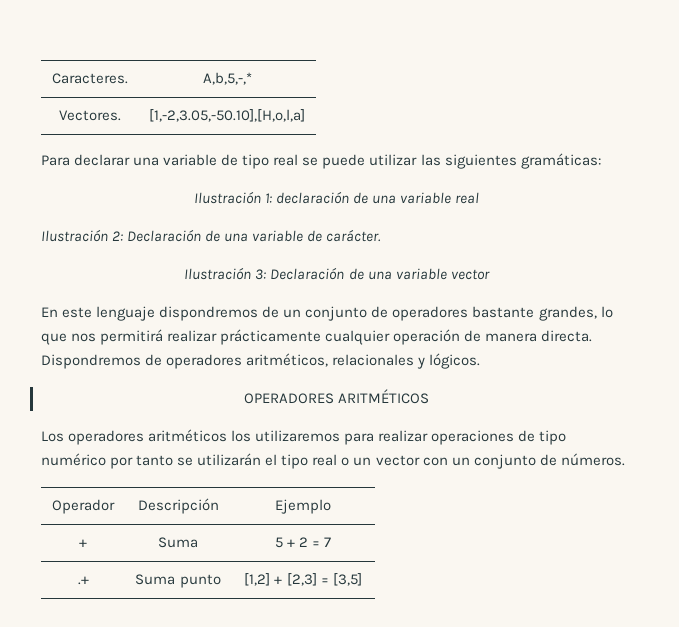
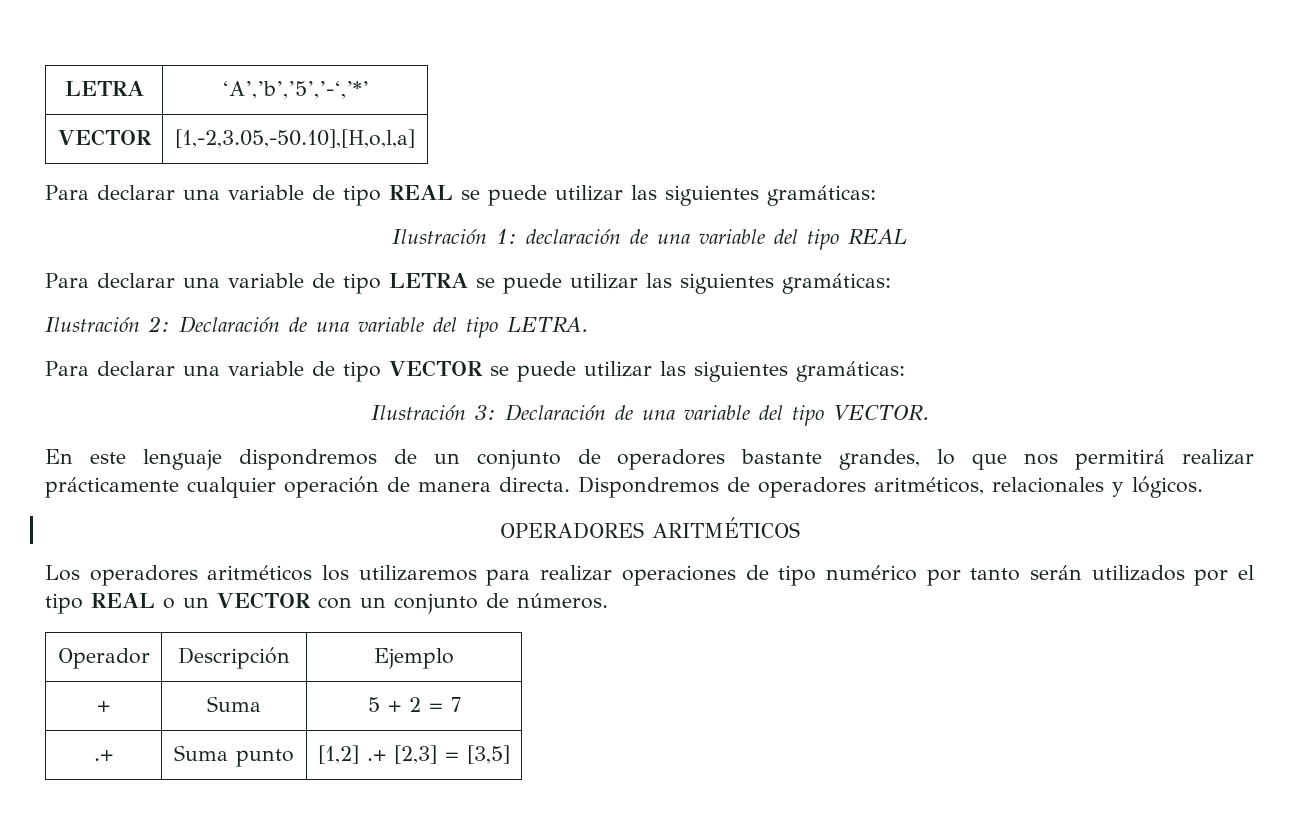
- Caracteres. | A,b,5,-,*
- Vectores. | [1,-2,3.05,-50.10],[H,o,l,a]
+ LETRA | ‘A’,’b’,’5’,’-‘,’*’
+ VECTOR | [1,-2,3.05,-50.10],[H,o,l,a]
- Para declarar una variable de tipo real se puede utilizar las siguientes gramáticas:
+ Para declarar una variable de tipo REAL se puede utilizar las siguientes gramáticas:
- Ilustración 1: declaración de una variable real
+ Ilustración 1: declaración de una variable del tipo REAL
+ Para declarar una variable de tipo LETRA se puede utilizar las siguientes gramáticas:
- Ilustración 2: Declaración de una variable de carácter.
+ Ilustración 2: Declaración de una variable del tipo LETRA.
+ Para declarar una variable de tipo VECTOR se puede utilizar las siguientes gramáticas:
- Ilustración 3: Declaración de una variable vector
+ Ilustración 3: Declaración de una variable del tipo VECTOR.
- Los operadores aritméticos los utilizaremos para realizar operaciones de tipo numérico por tanto se utilizarán el tipo real o un vector con un conjunto de números.
+ Los operadores aritméticos los utilizaremos para realizar operaciones de tipo numérico por tanto serán utilizados por el tipo REAL o un VECTOR con un conjunto de números.
- .+ | Suma punto | [1,2] + [2,3] = [3,5]
+ .+ | Suma punto | [1,2] .+ [2,3] = [3,5]

